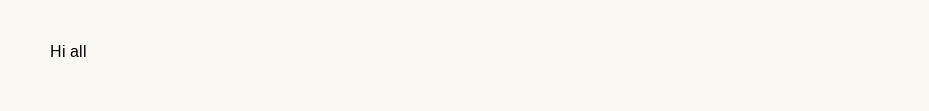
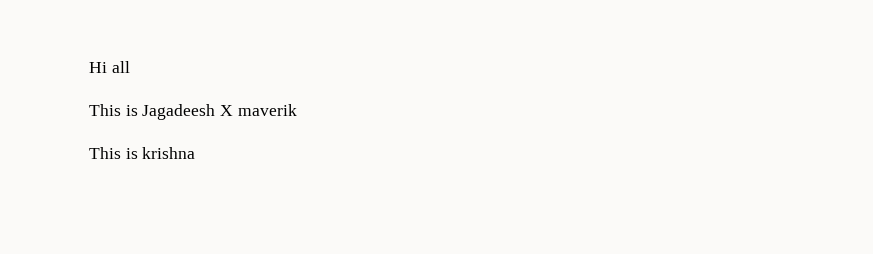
+ This is Jagadeesh X maverik
+ This is krishna

